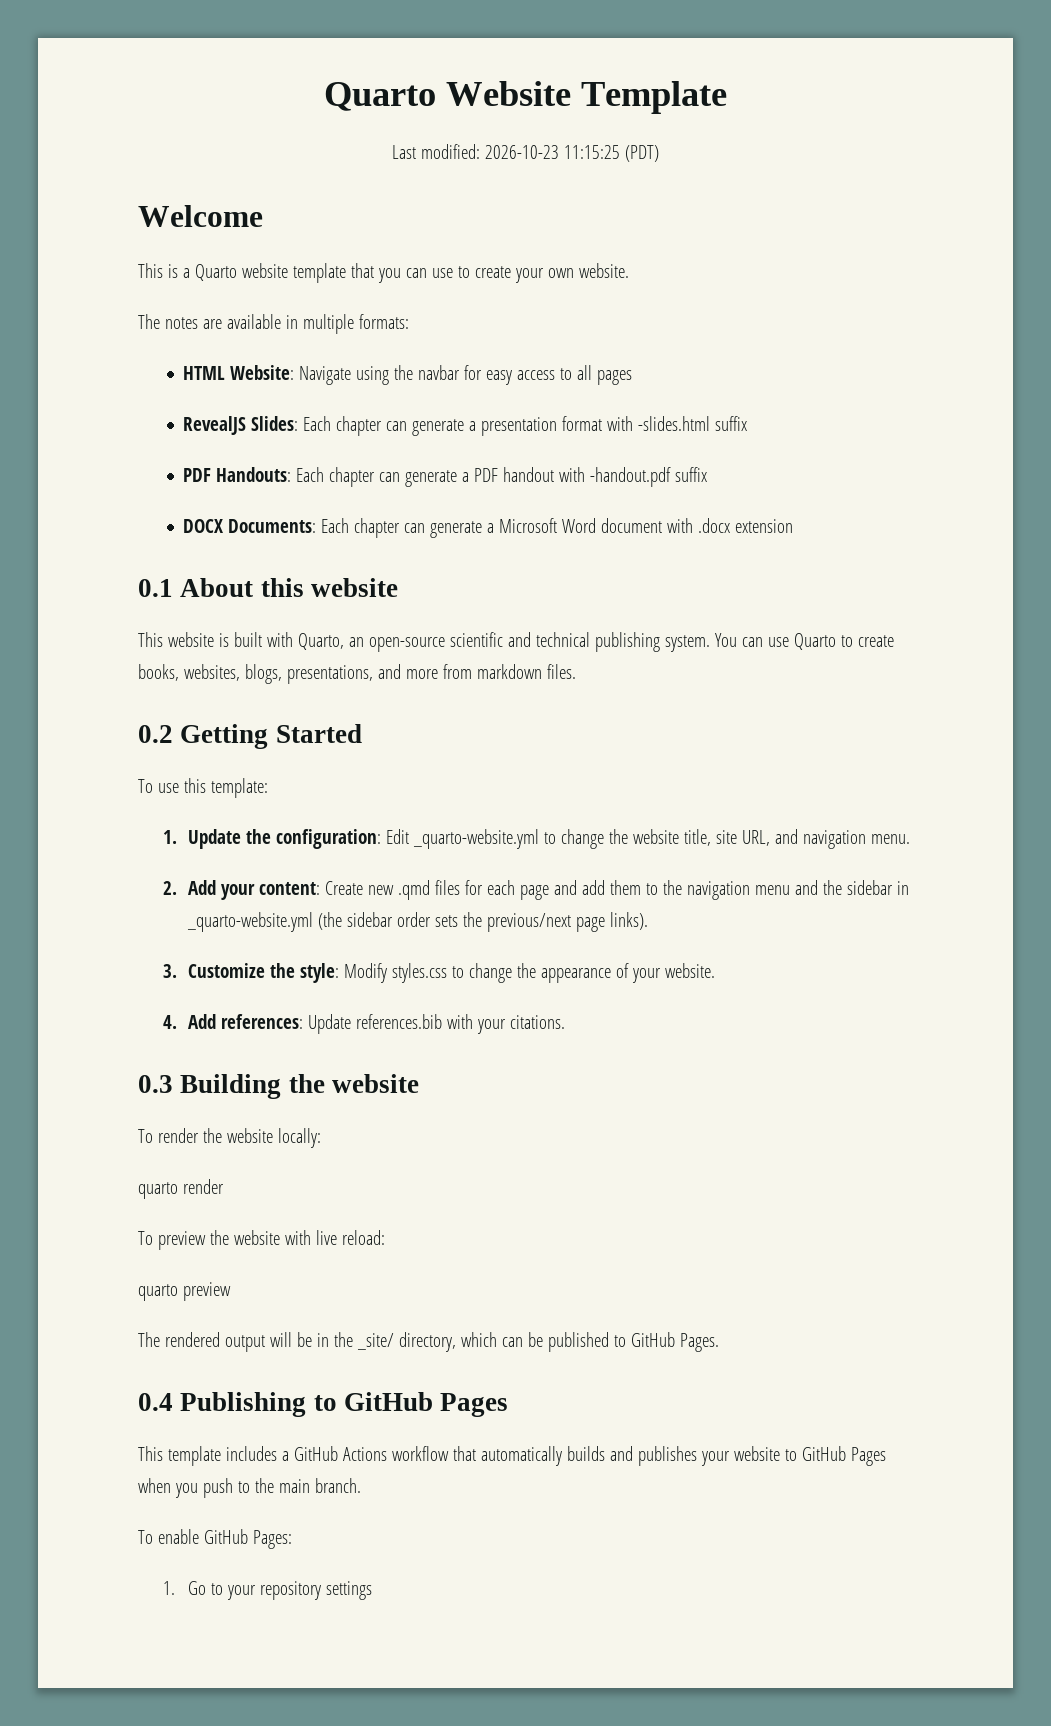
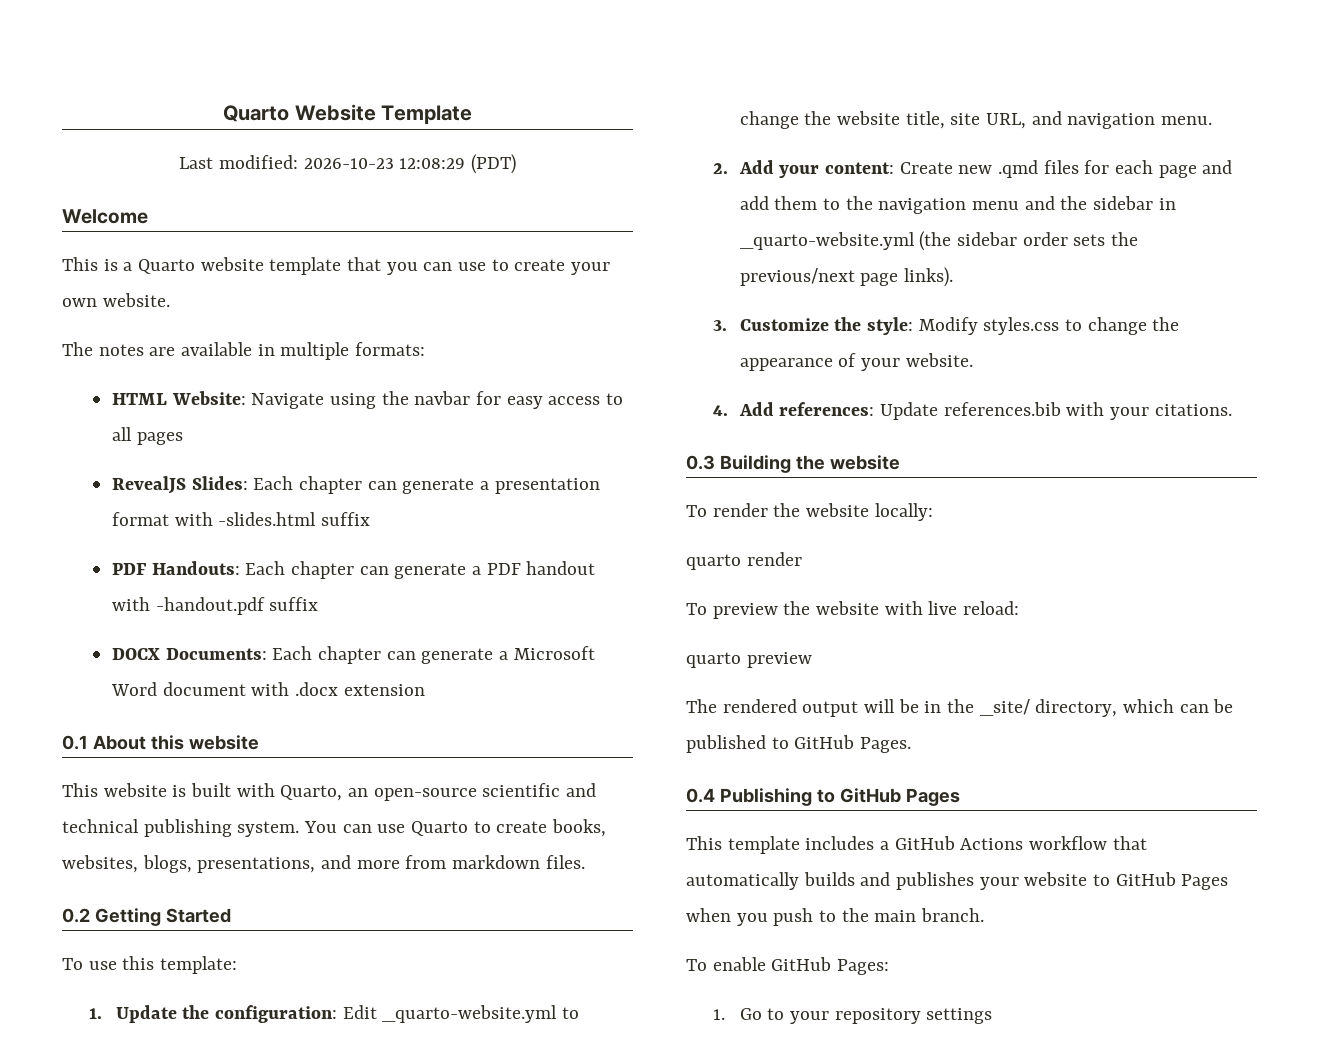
- Last modified: 2026-10-23 11:15:25 (PDT)
+ Last modified: 2026-10-23 12:08:29 (PDT)

